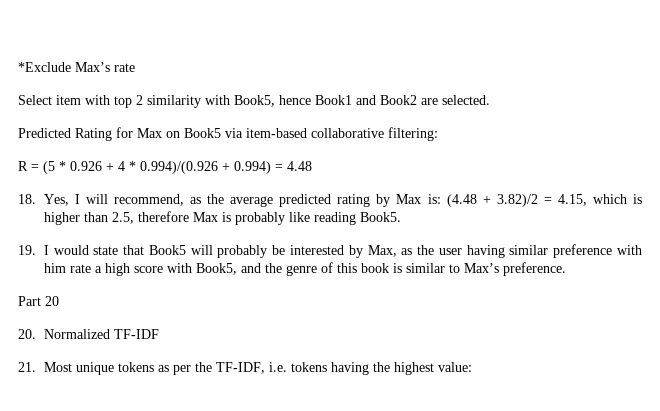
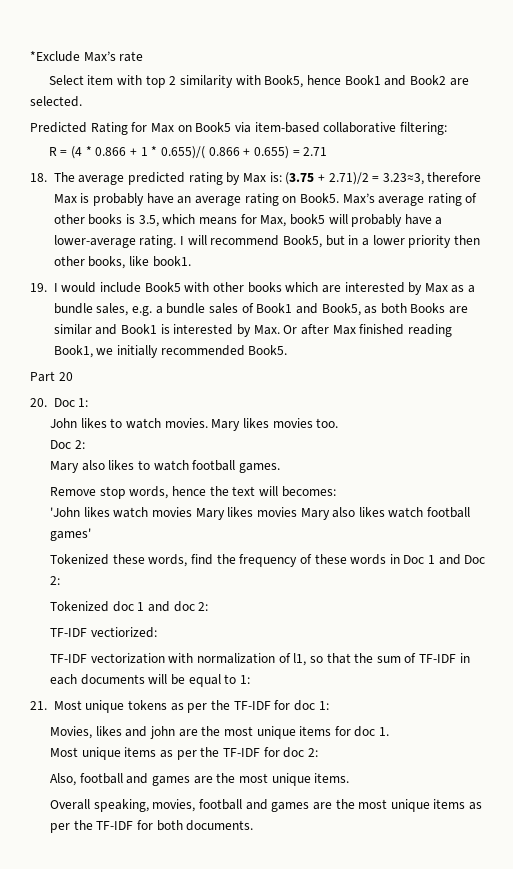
- R = (5 * 0.926 + 4 * 0.994)/(0.926 + 0.994) = 4.48
- 18. Yes, I will recommend, as the average predicted rating by Max is: (4.48 + 3.82)/2 = 4.15, which is higher than 2.5, therefore Max is probably like reading Book5.
- 19. I would state that Book5 will probably be interested by Max, as the user having similar preference with him rate a high score with Book5, and the genre of this book is similar to Max’s preference.
+ R = (4 * 0.866 + 1 * 0.655)/( 0.866 + 0.655) = 2.71
+ 18. The average predicted rating by Max is: (3.75 + 2.71)/2 = 3.23≈3, therefore Max is probably have an average rating on Book5. Max’s average rating of other books is 3.5, which means for Max, book5 will probably have a lower-average rating. I will recommend Book5, but in a lower priority then other books, like book1.
+ 19. I would include Book5 with other books which are interested by Max as a bundle sales, e.g. a bundle sales of Book1 and Book5, as both Books are similar and Book1 is interested by Max. Or after Max finished reading Book1, we initially recommended Book5.
  Part 20
- 20. Normalized TF-IDF
+ 20. Doc 1:
+ John likes to watch movies. Mary likes movies too.
+ Doc 2:
+ Mary also likes to watch football games.
+ Remove stop words, hence the text will becomes:
+ 'John likes watch movies Mary likes movies Mary also likes watch football games'
+ Tokenized these words, find the frequency of these words in Doc 1 and Doc 2:
+ Tokenized doc 1 and doc 2:
+ TF-IDF vectiorized:
+ TF-IDF vectorization with normalization of l1, so that the sum of TF-IDF in each documents will be equal to 1:
- 21. Most unique tokens as per the TF-IDF, i.e. tokens having the highest value:
+ 21. Most unique tokens as per the TF-IDF for doc 1:
+ Movies, likes and john are the most unique items for doc 1.
+ Most unique items as per the TF-IDF for doc 2:
+ Also, football and games are the most unique items.
+ Overall speaking, movies, football and games are the most unique items as per the TF-IDF for both documents.

